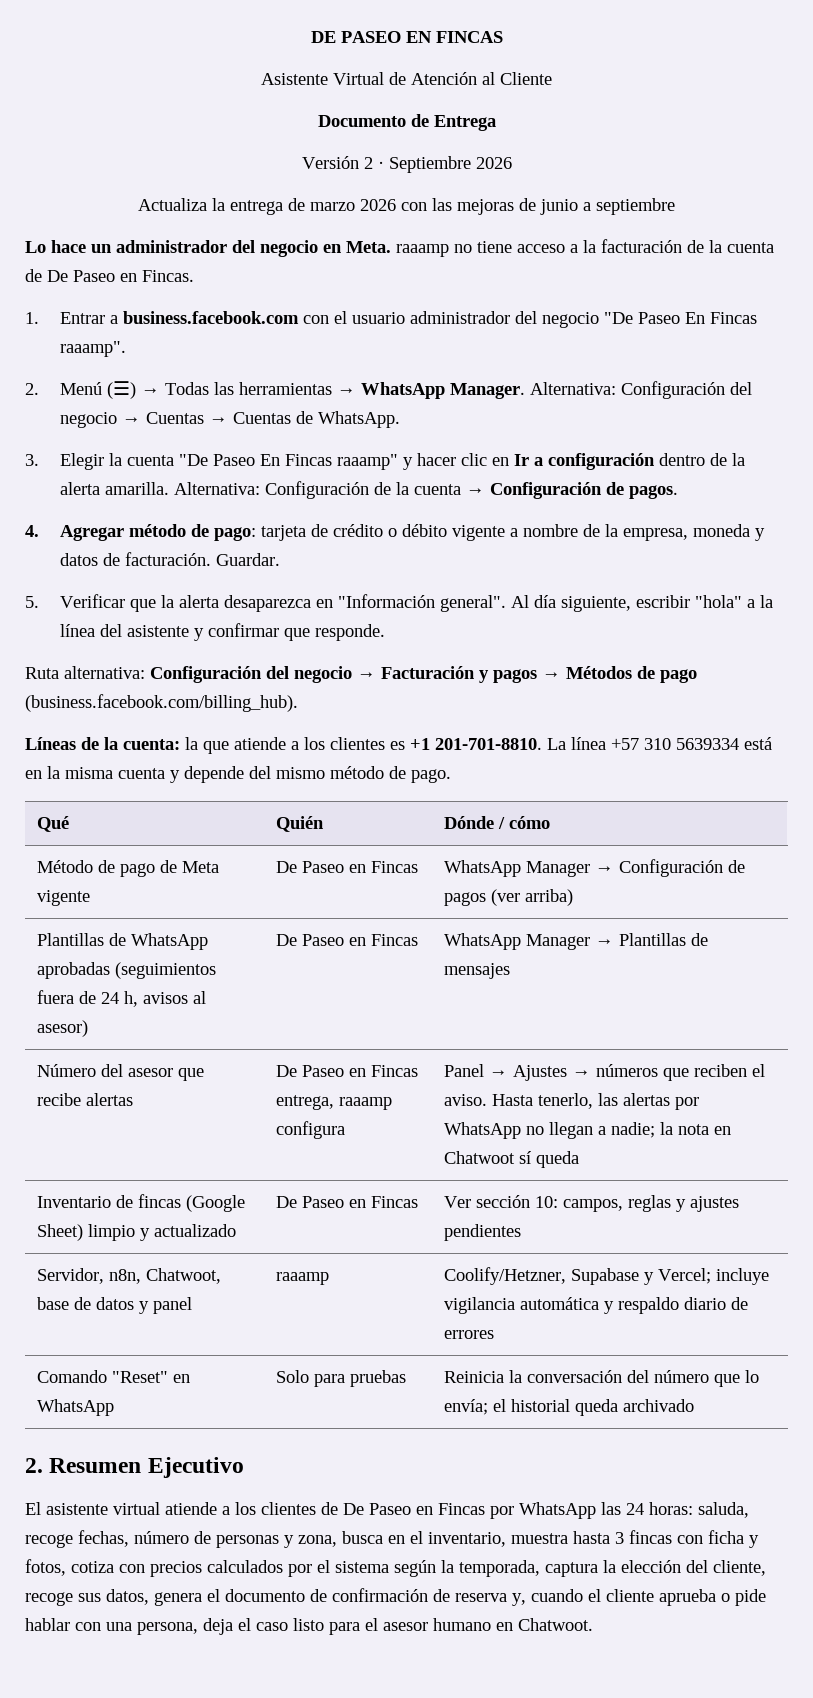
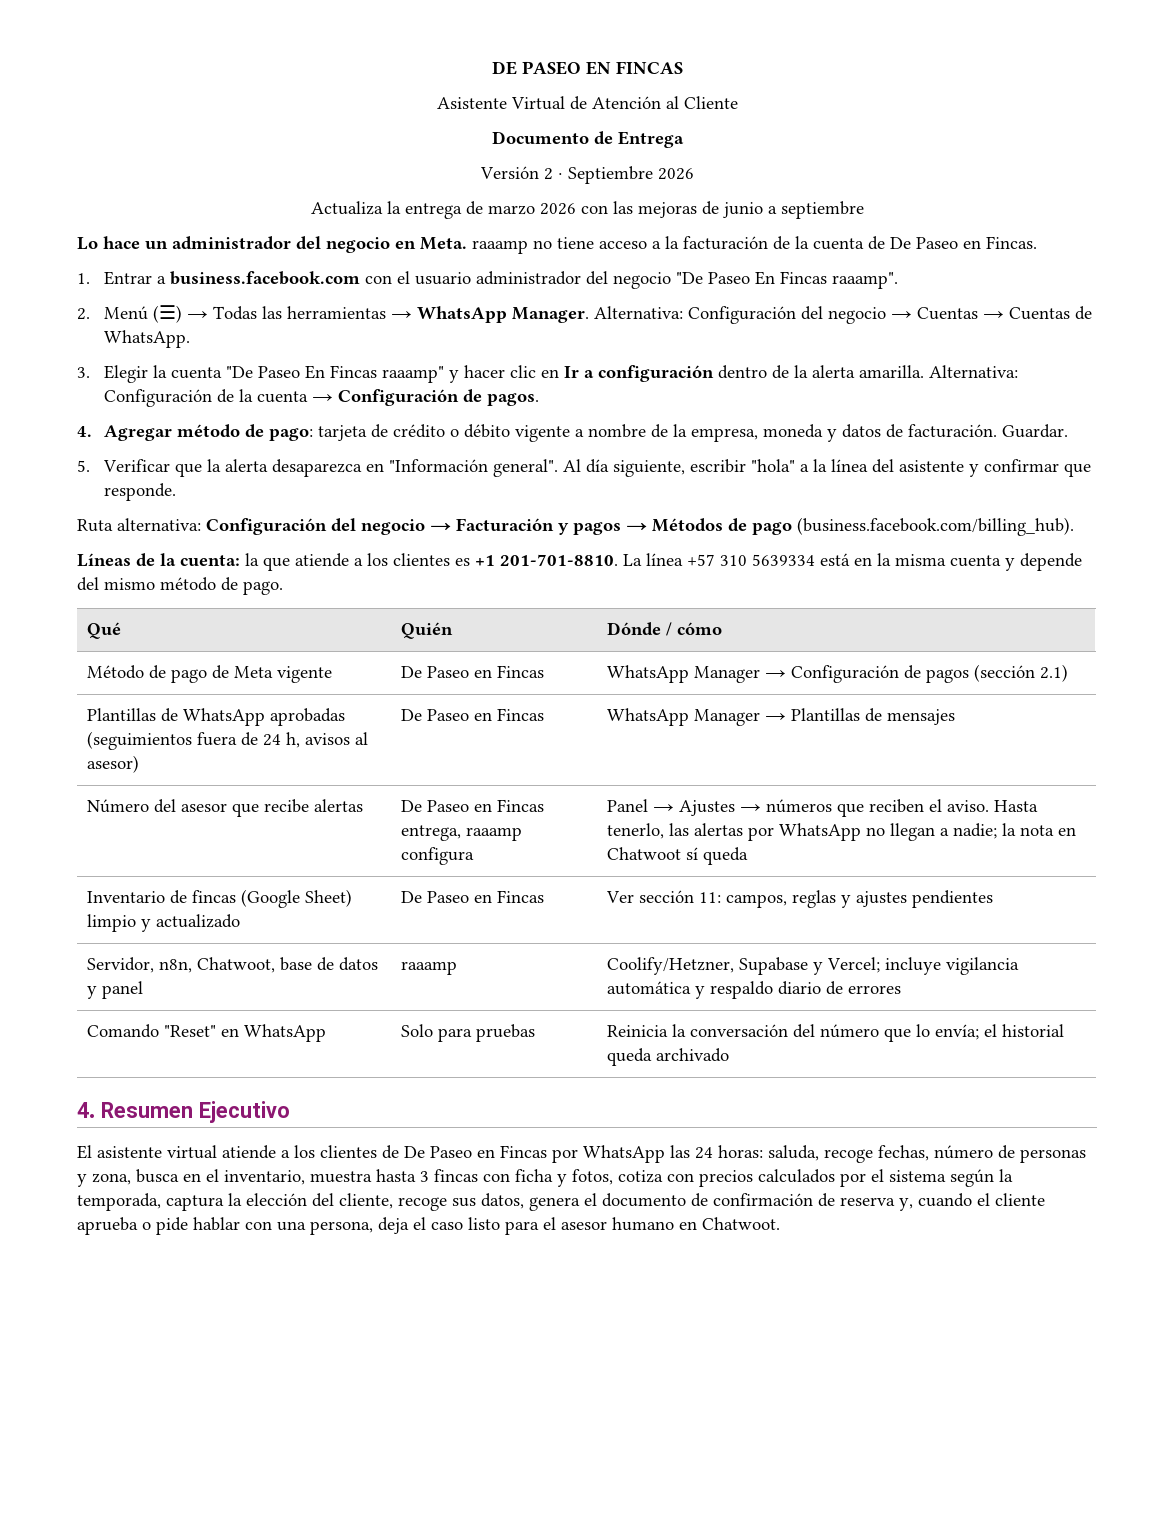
- Método de pago de Meta vigente | De Paseo en Fincas | WhatsApp Manager → Configuración de pagos (ver arriba)
+ Método de pago de Meta vigente | De Paseo en Fincas | WhatsApp Manager → Configuración de pagos (sección 2.1)
- Inventario de fincas (Google Sheet) limpio y actualizado | De Paseo en Fincas | Ver sección 10: campos, reglas y ajustes pendientes
+ Inventario de fincas (Google Sheet) limpio y actualizado | De Paseo en Fincas | Ver sección 11: campos, reglas y ajustes pendientes
- 2. Resumen Ejecutivo
+ 4. Resumen Ejecutivo

